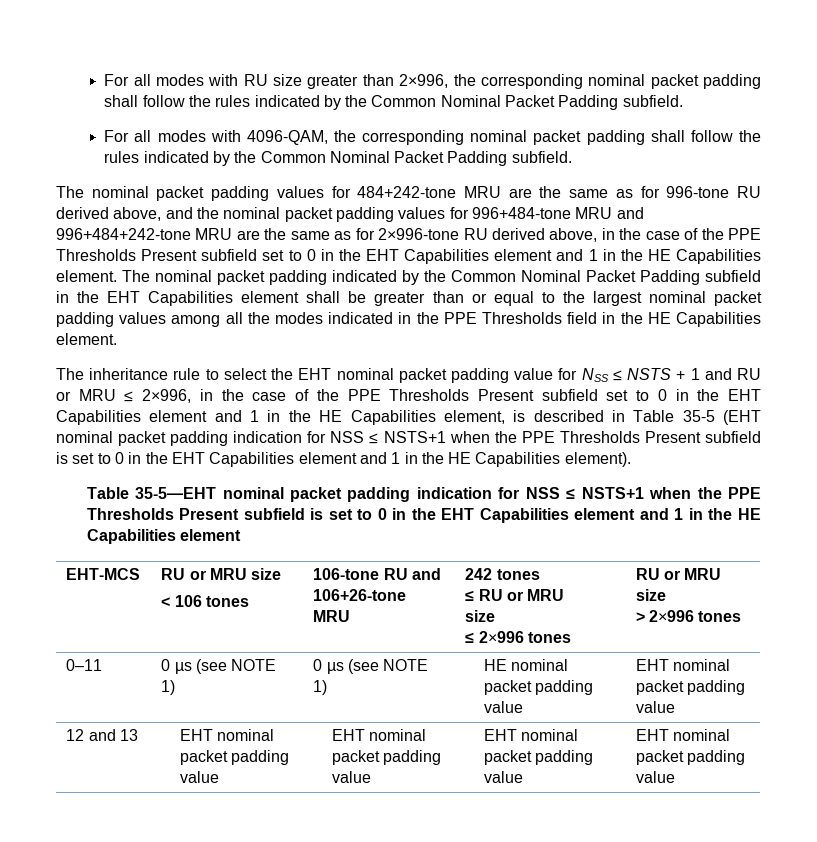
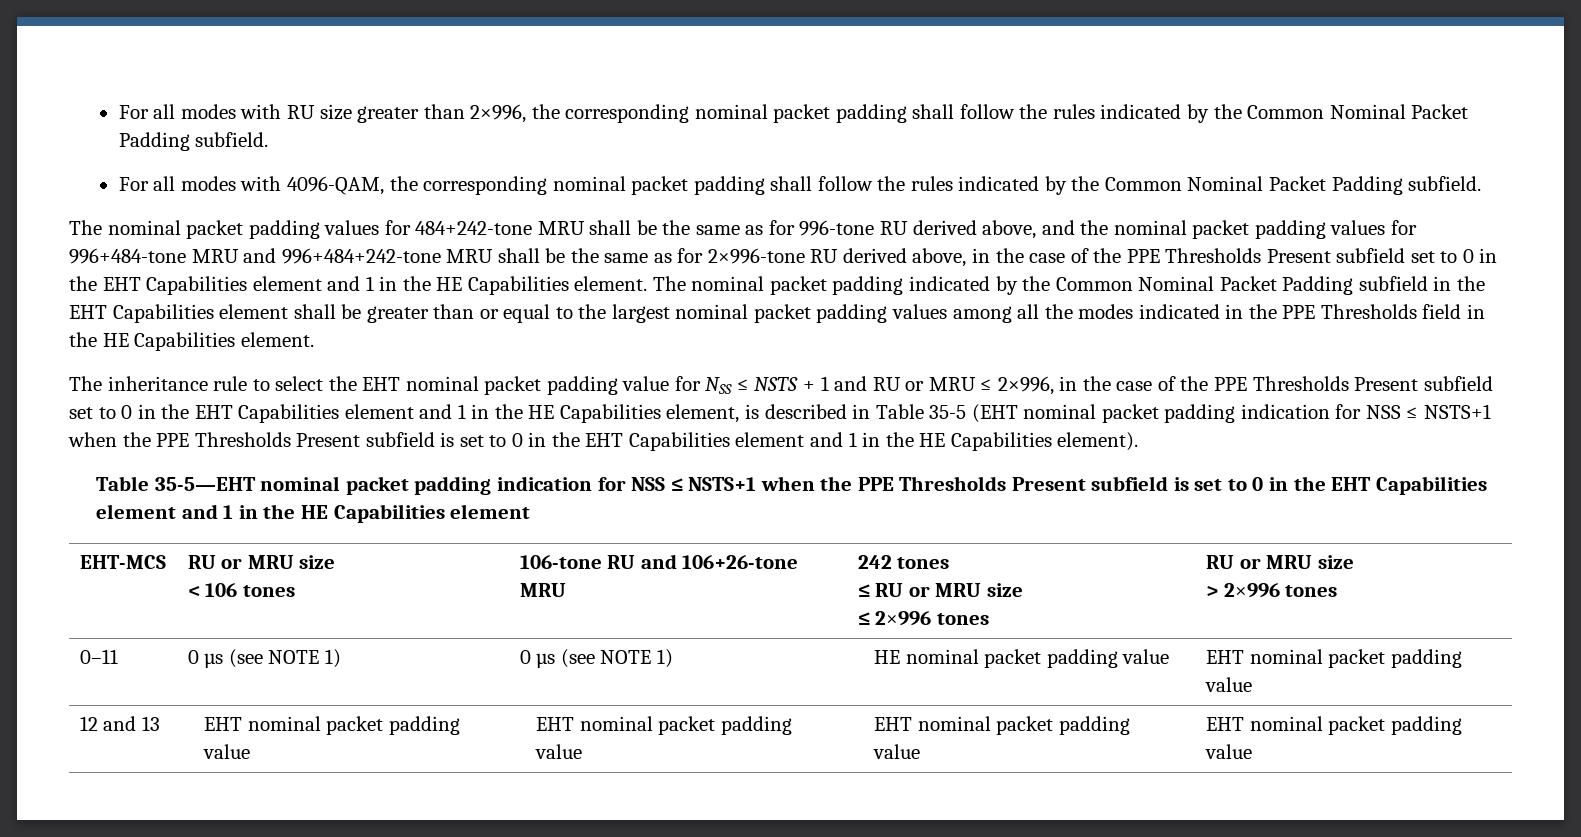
- The nominal packet padding values for 484+242-tone MRU are the same as for 996-tone RU derived above, and the nominal packet padding values for 996+484-tone MRU and 996+484+242-tone MRU are the same as for 2×996-tone RU derived above, in the case of the PPE Thresholds Present subfield set to 0 in the EHT Capabilities element and 1 in the HE Capabilities element.
+ The nominal packet padding values for 484+242-tone MRU shall be the same as for 996-tone RU derived above, and the nominal packet padding values for 996+484-tone MRU and 996+484+242-tone MRU shall be the same as for 2×996-tone RU derived above, in the case of the PPE Thresholds Present subfield set to 0 in the EHT Capabilities element and 1 in the HE Capabilities element.

